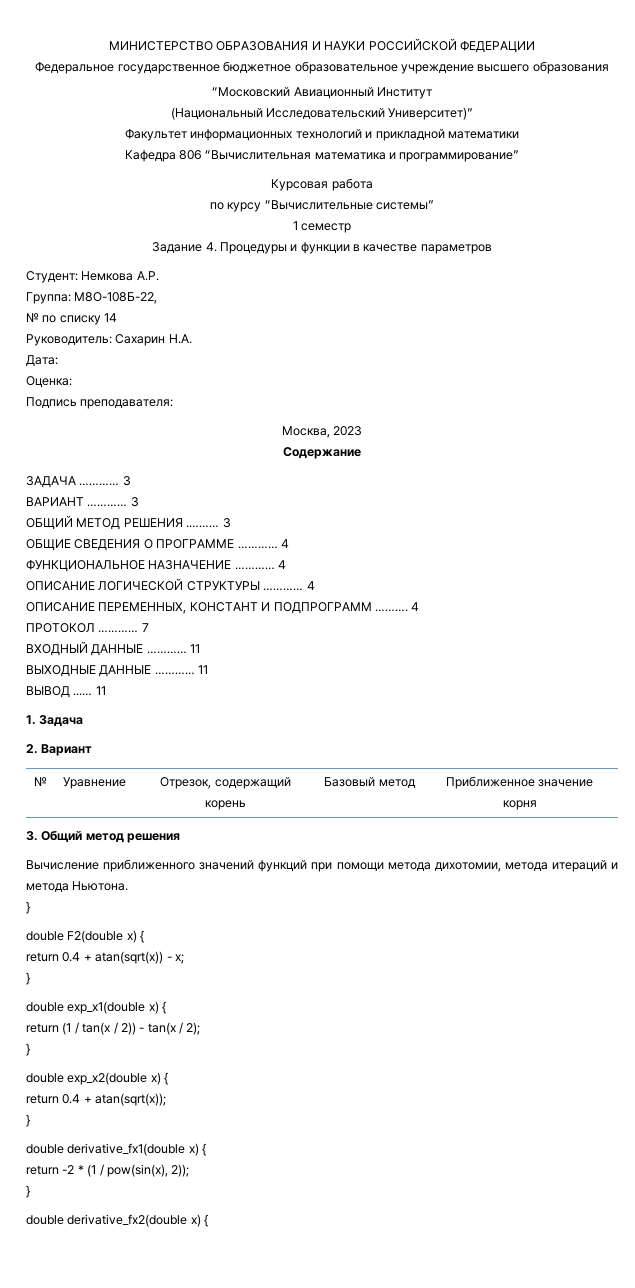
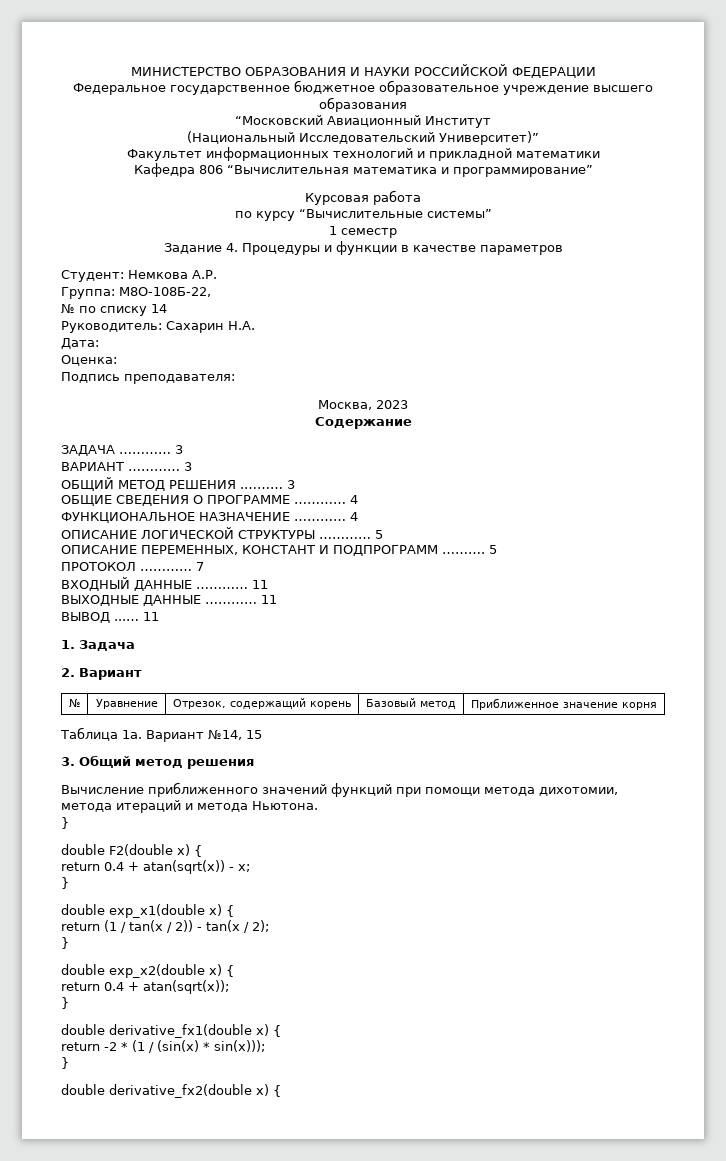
- ОПИСАНИЕ ЛОГИЧЕСКОЙ СТРУКТУРЫ ………… 4
+ ОПИСАНИЕ ЛОГИЧЕСКОЙ СТРУКТУРЫ ………… 5
- ОПИСАНИЕ ПЕРЕМЕННЫХ, КОНСТАНТ И ПОДПРОГРАММ ………. 4
+ ОПИСАНИЕ ПЕРЕМЕННЫХ, КОНСТАНТ И ПОДПРОГРАММ ………. 5
+ Таблица 1а. Вариант №14, 15
- return -2 * (1 / pow(sin(x), 2));
+ return -2 * (1 / (sin(x) * sin(x)));

